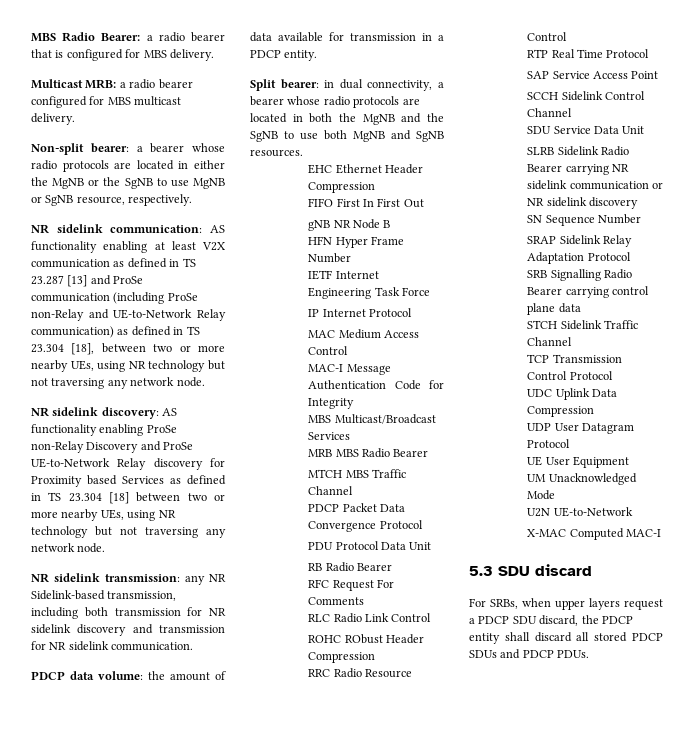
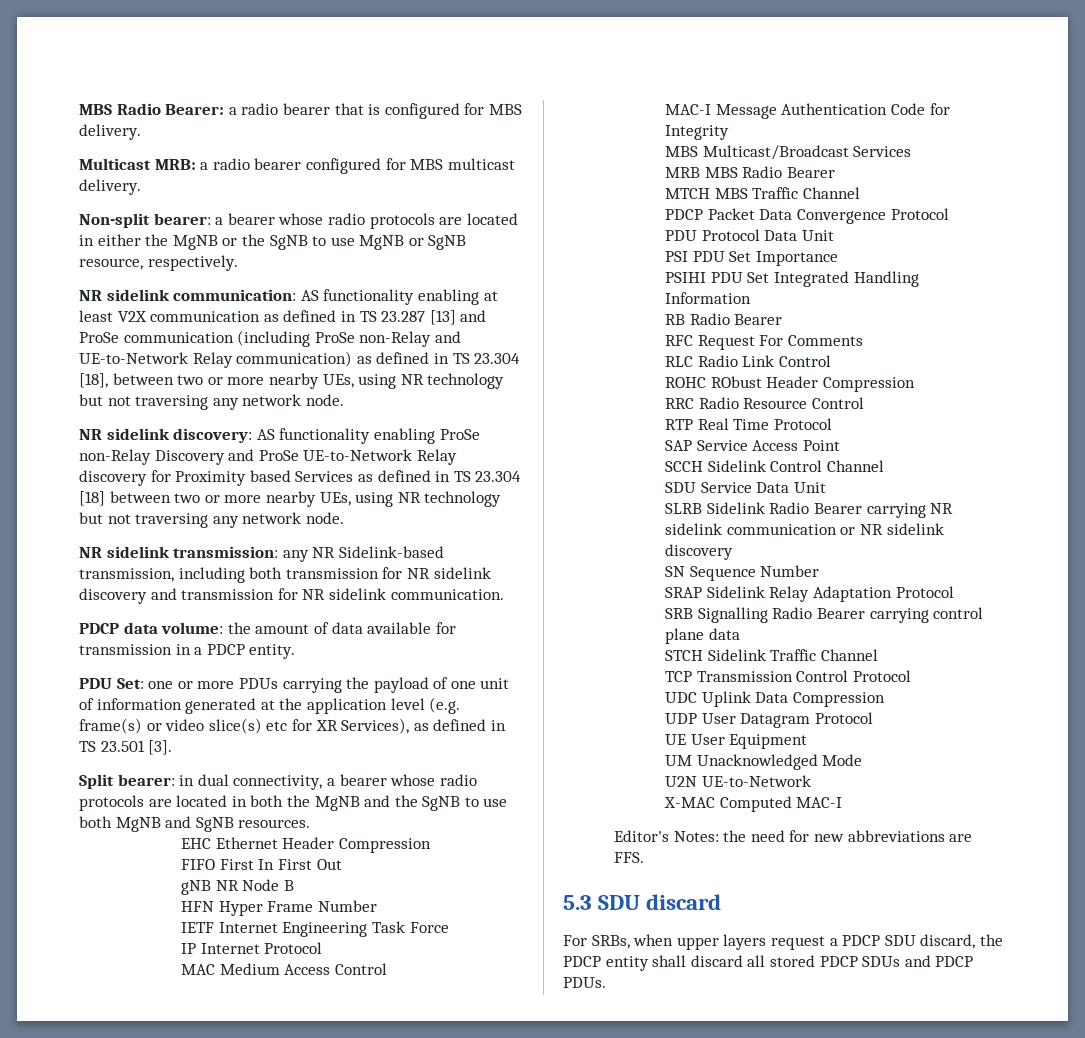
+ PDU Set: one or more PDUs carrying the payload of one unit of information generated at the application level (e.g. frame(s) or video slice(s) etc for XR Services), as defined in TS 23.501 [3].
+ PSI PDU Set Importance
+ PSIHI PDU Set Integrated Handling Information
+ Editor's Notes: the need for new abbreviations are FFS.

